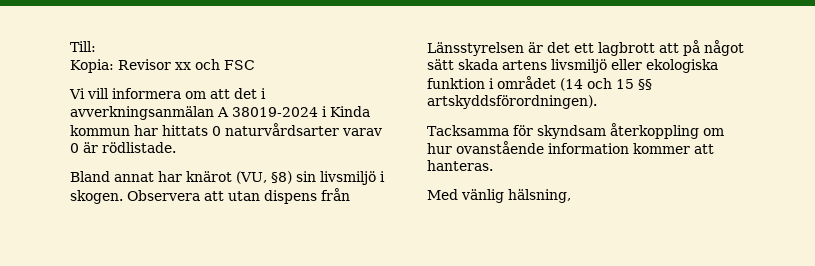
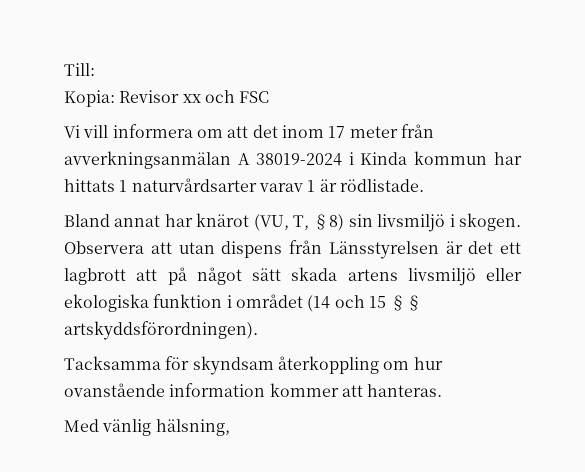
- Vi vill informera om att det i avverkningsanmälan A 38019-2024 i Kinda kommun har hittats 0 naturvårdsarter varav 0 är rödlistade.
+ Vi vill informera om att det inom 17 meter från avverkningsanmälan A 38019-2024 i Kinda kommun har hittats 1 naturvårdsarter varav 1 är rödlistade.
- Bland annat har knärot (VU, §8) sin livsmiljö i skogen.
+ Bland annat har knärot (VU, T, §8) sin livsmiljö i skogen.

